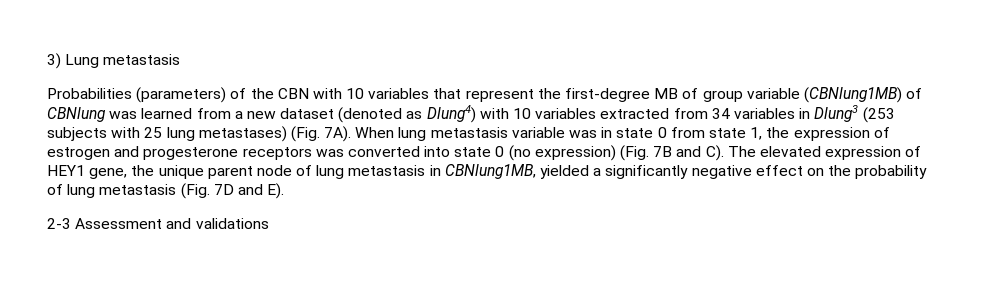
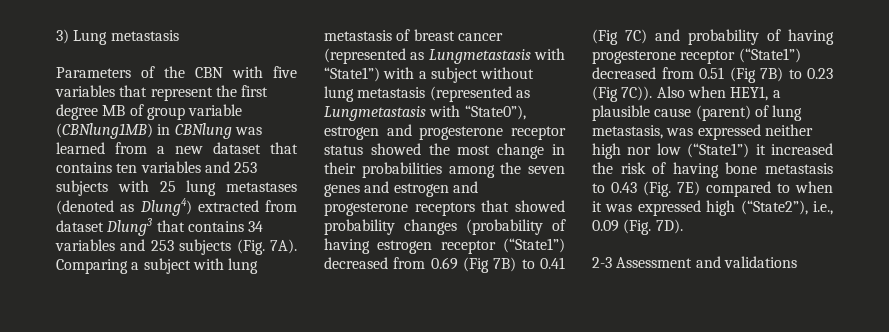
- Probabilities (parameters) of the CBN with 10 variables that represent the first-degree MB of group variable (CBNlung1MB) of CBNlung was learned from a new dataset (denoted as Dlung4) with 10 variables extracted from 34 variables in Dlung3 (253 subjects with 25 lung metastases) (Fig. 7A). When lung metastasis variable was in state 0 from state 1, the expression of estrogen and progesterone receptors was converted into state 0 (no expression) (Fig. 7B and C). The elevated expression of HEY1 gene, the unique parent node of lung metastasis in CBNlung1MB, yielded a significantly negative effect on the probability of lung metastasis (Fig. 7D and E).
+ Parameters of the CBN with five variables that represent the first degree MB of group variable (CBNlung1MB) in CBNlung was learned from a new dataset that contains ten variables and 253 subjects with 25 lung metastases (denoted as Dlung4) extracted from dataset Dlung3 that contains 34 variables and 253 subjects (Fig. 7A). Comparing a subject with lung metastasis of breast cancer (represented as Lungmetastasis with “State1”) with a subject without lung metastasis (represented as Lungmetastasis with “State0”), estrogen and progesterone receptor status showed the most change in their probabilities among the seven genes and estrogen and progesterone receptors that showed probability changes (probability of having estrogen receptor (“State1”) decreased from 0.69 (Fig 7B) to 0.41 (Fig 7C) and probability of having progesterone receptor (“State1”) decreased from 0.51 (Fig 7B) to 0.23 (Fig 7C)). Also when HEY1, a plausible cause (parent) of lung metastasis, was expressed neither high nor low (“State1”) it increased the risk of having bone metastasis to 0.43 (Fig. 7E) compared to when it was expressed high (“State2”), i.e., 0.09 (Fig. 7D).

